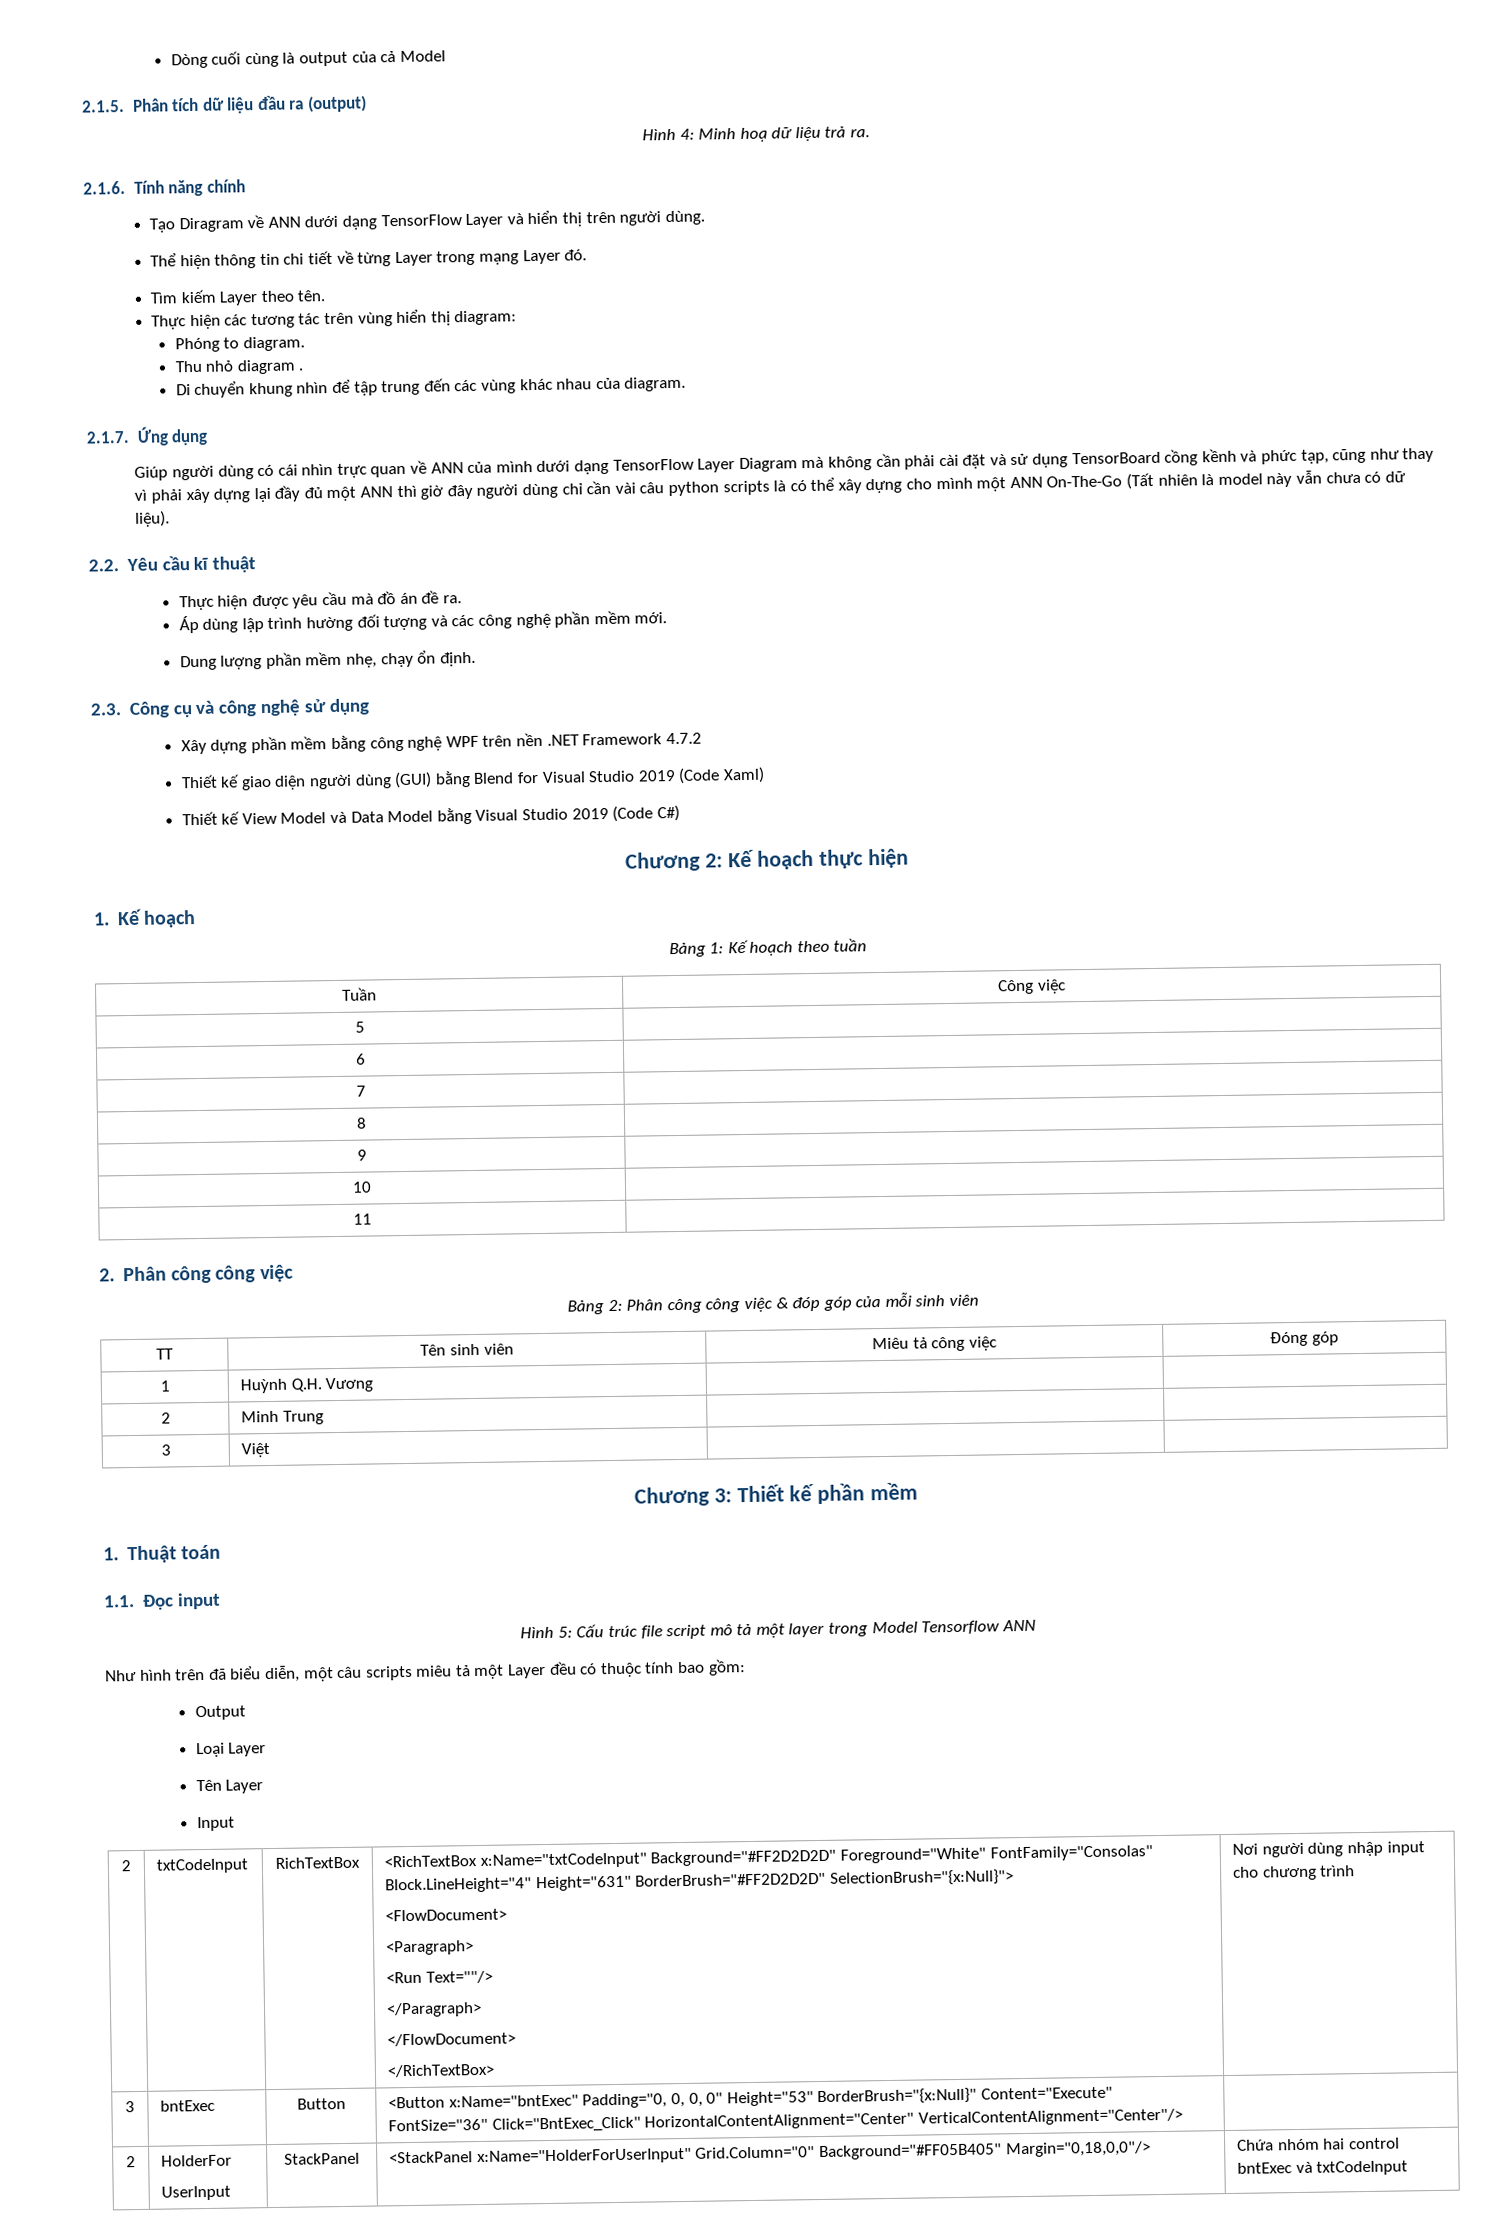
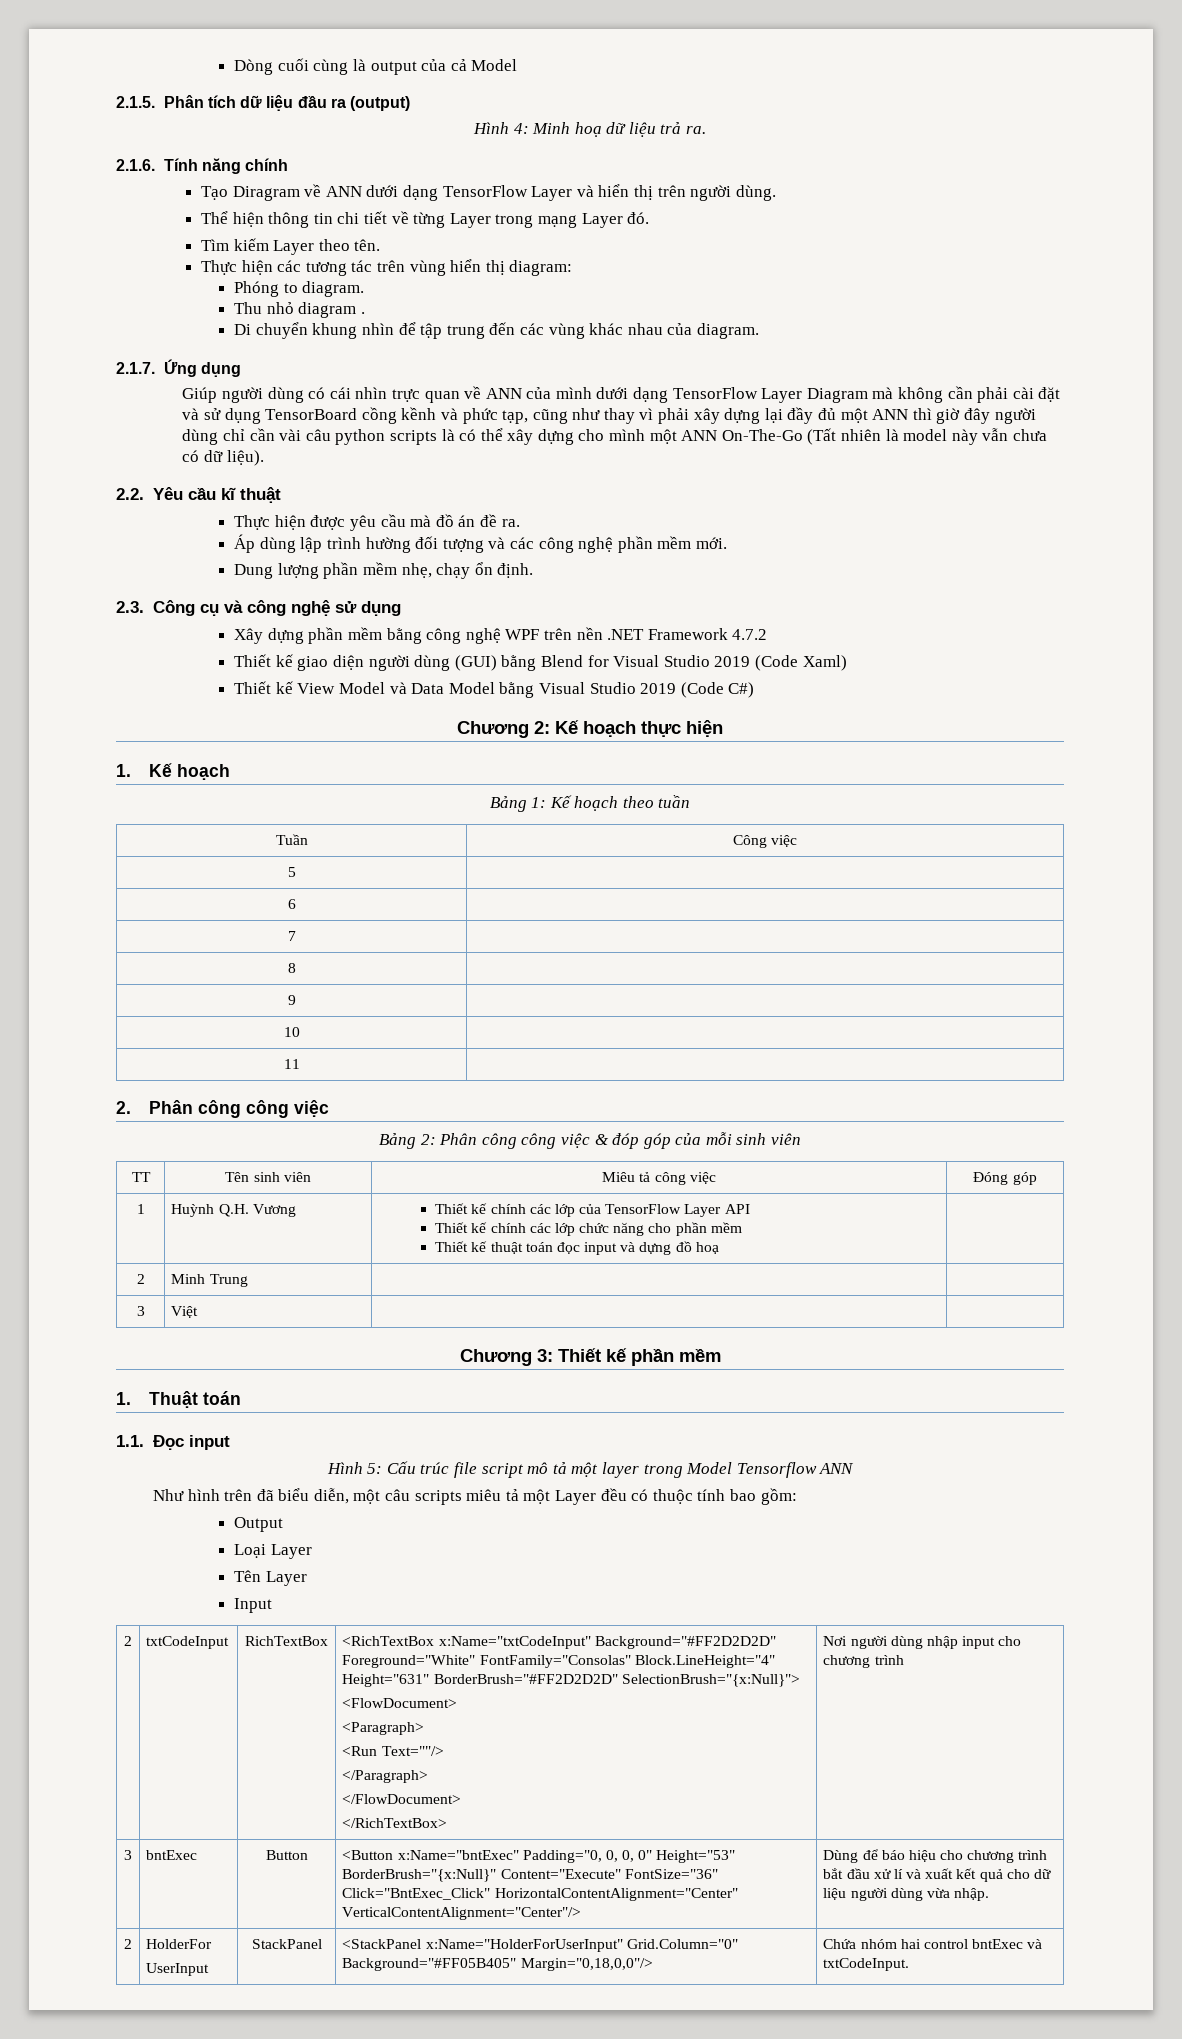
- 1 | Huỳnh Q.H. Vương | |
+ 1 | Huỳnh Q.H. Vương | Thiết kế chính các lớp của TensorFlow Layer API
+ Thiết kế chính các lớp chức năng cho phần mềm
+ Thiết kế thuật toán đọc input và dựng đồ hoạ |
- 3 | bntExec | Button | <Button x:Name="bntExec" Padding="0, 0, 0, 0" Height="53" BorderBrush="{x:Null}" Content="Execute" FontSize="36" Click="BntExec_Click" HorizontalContentAlignment="Center" VerticalContentAlignment="Center"/> |
+ 3 | bntExec | Button | <Button x:Name="bntExec" Padding="0, 0, 0, 0" Height="53" BorderBrush="{x:Null}" Content="Execute" FontSize="36" Click="BntExec_Click" HorizontalContentAlignment="Center" VerticalContentAlignment="Center"/> | Dùng để báo hiệu cho chương trình bắt đầu xử lí và xuất kết quả cho dữ liệu người dùng vừa nhập.
  2 | HolderFor
- UserInput | StackPanel | <StackPanel x:Name="HolderForUserInput" Grid.Column="0" Background="#FF05B405" Margin="0,18,0,0"/> | Chứa nhóm hai control bntExec và txtCodeInput
+ UserInput | StackPanel | <StackPanel x:Name="HolderForUserInput" Grid.Column="0" Background="#FF05B405" Margin="0,18,0,0"/> | Chứa nhóm hai control bntExec và txtCodeInput.

